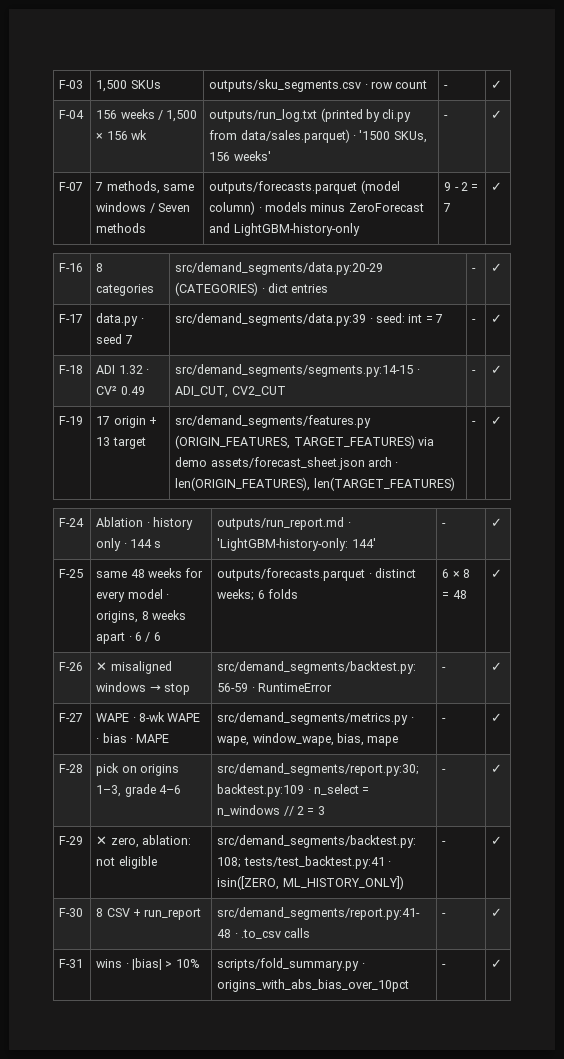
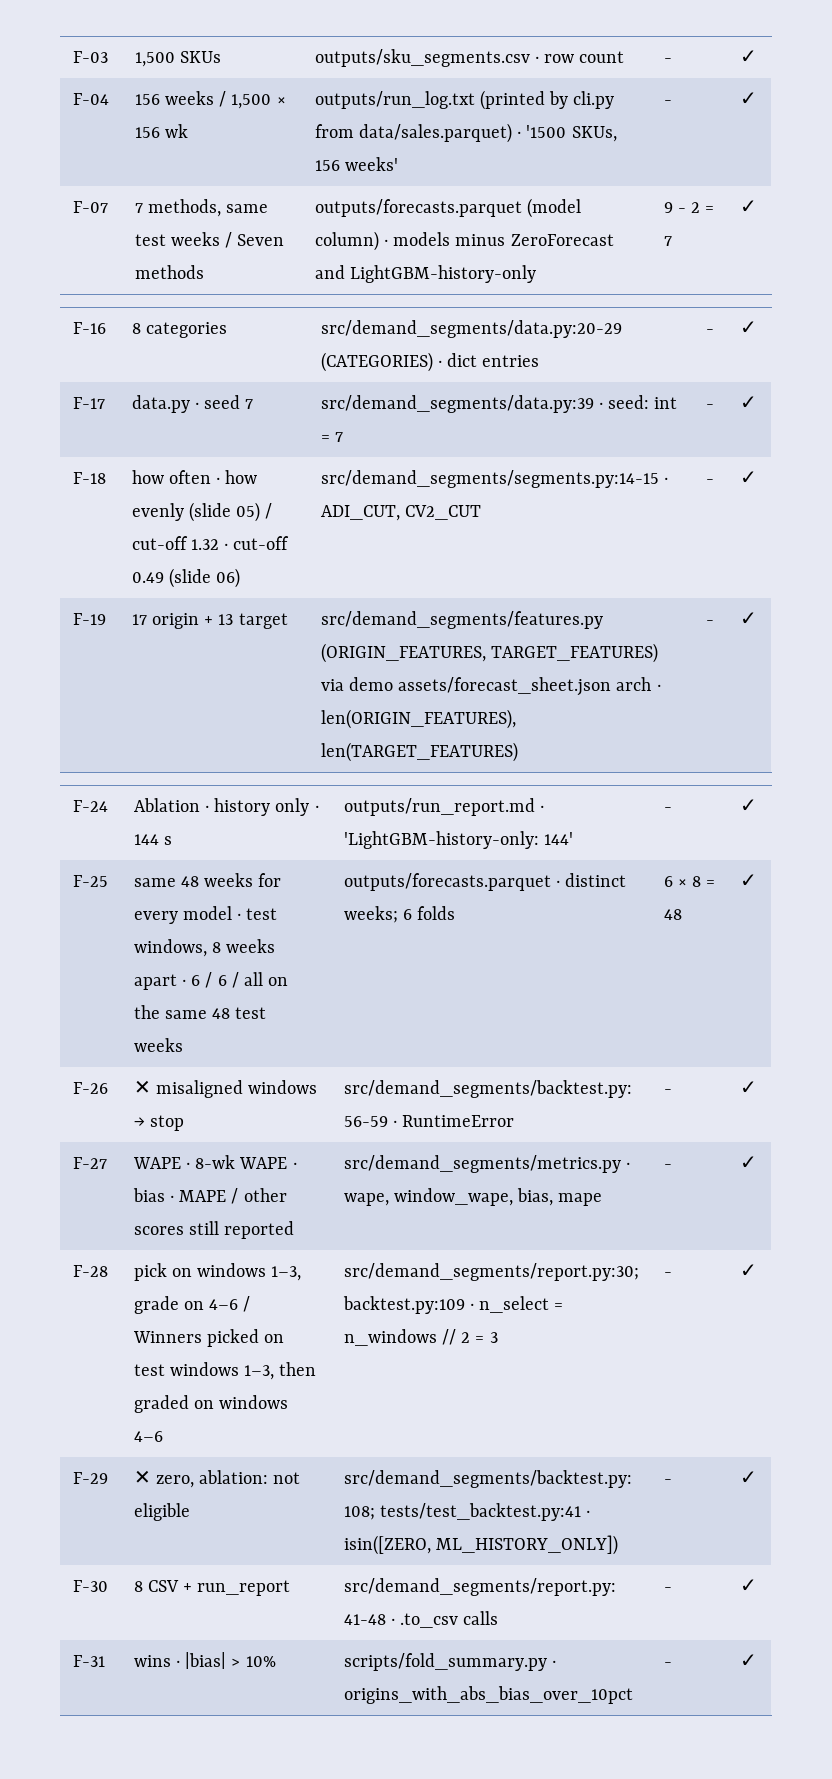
- F-07 | 7 methods, same windows / Seven methods | outputs/forecasts.parquet (model column) · models minus ZeroForecast and LightGBM-history-only | 9 - 2 = 7 | ✓
+ F-07 | 7 methods, same test weeks / Seven methods | outputs/forecasts.parquet (model column) · models minus ZeroForecast and LightGBM-history-only | 9 - 2 = 7 | ✓
- F-18 | ADI 1.32 · CV² 0.49 | src/demand_segments/segments.py:14-15 · ADI_CUT, CV2_CUT | - | ✓
+ F-18 | how often · how evenly (slide 05) / cut-off 1.32 · cut-off 0.49 (slide 06) | src/demand_segments/segments.py:14-15 · ADI_CUT, CV2_CUT | - | ✓
- F-25 | same 48 weeks for every model · origins, 8 weeks apart · 6 / 6 | outputs/forecasts.parquet · distinct weeks; 6 folds | 6 × 8 = 48 | ✓
+ F-25 | same 48 weeks for every model · test windows, 8 weeks apart · 6 / 6 / all on the same 48 test weeks | outputs/forecasts.parquet · distinct weeks; 6 folds | 6 × 8 = 48 | ✓
- F-27 | WAPE · 8-wk WAPE · bias · MAPE | src/demand_segments/metrics.py · wape, window_wape, bias, mape | - | ✓
+ F-27 | WAPE · 8-wk WAPE · bias · MAPE / other scores still reported | src/demand_segments/metrics.py · wape, window_wape, bias, mape | - | ✓
- F-28 | pick on origins 1–3, grade 4–6 | src/demand_segments/report.py:30; backtest.py:109 · n_select = n_windows // 2 = 3 | - | ✓
+ F-28 | pick on windows 1–3, grade on 4–6 / Winners picked on test windows 1–3, then graded on windows 4–6 | src/demand_segments/report.py:30; backtest.py:109 · n_select = n_windows // 2 = 3 | - | ✓

